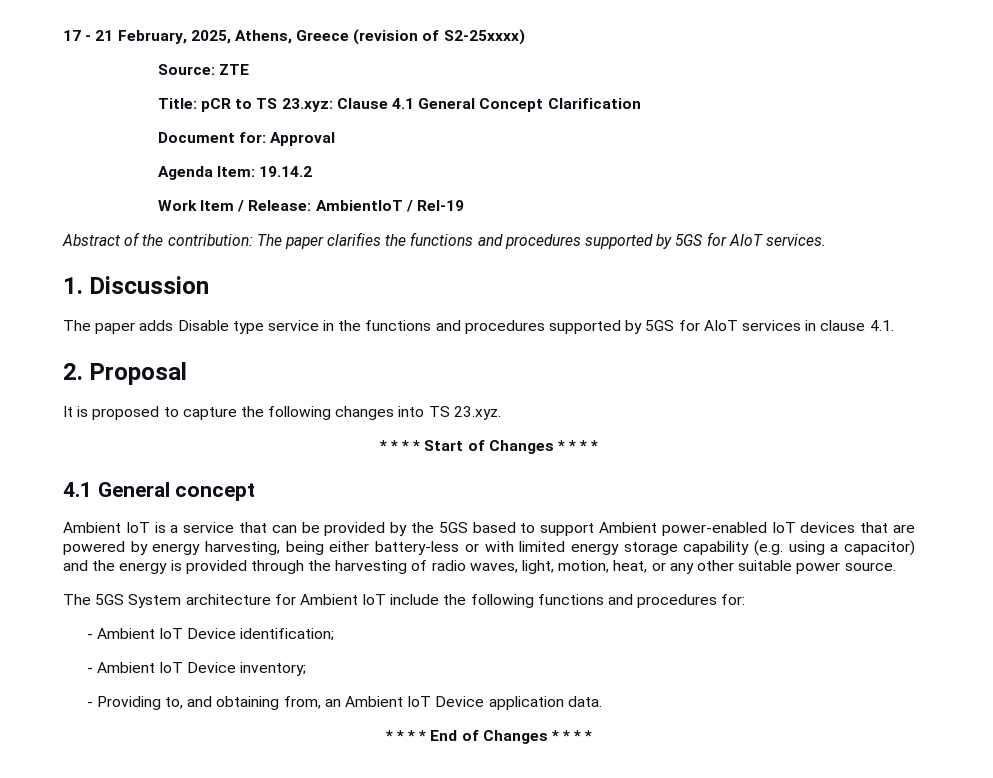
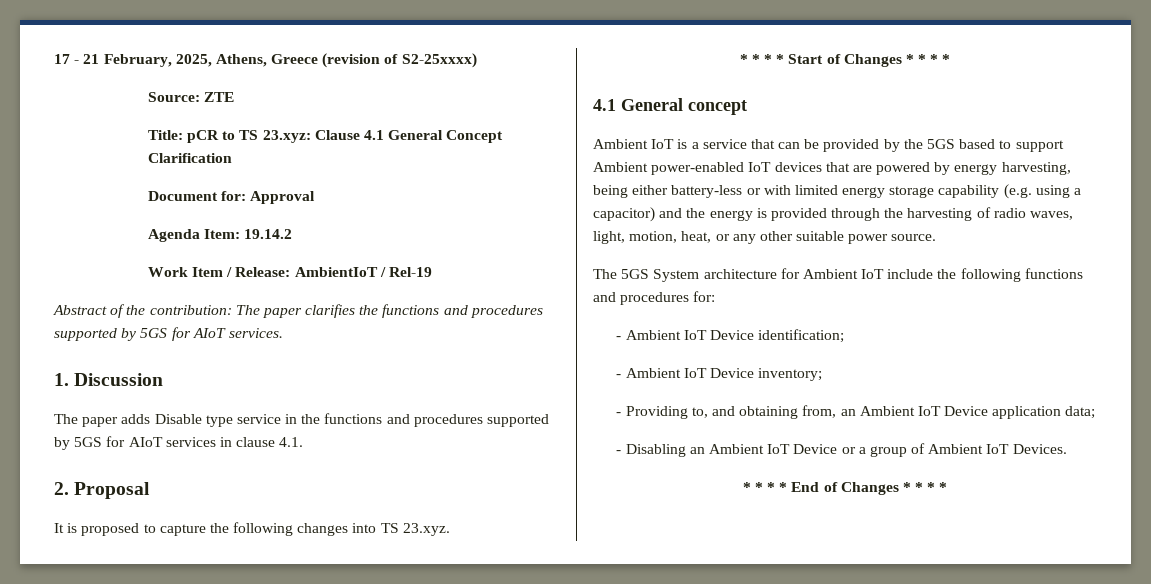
- - Providing to, and obtaining from, an Ambient IoT Device application data.
+ - Providing to, and obtaining from, an Ambient IoT Device application data;
+ - Disabling an Ambient IoT Device or a group of Ambient IoT Devices.

